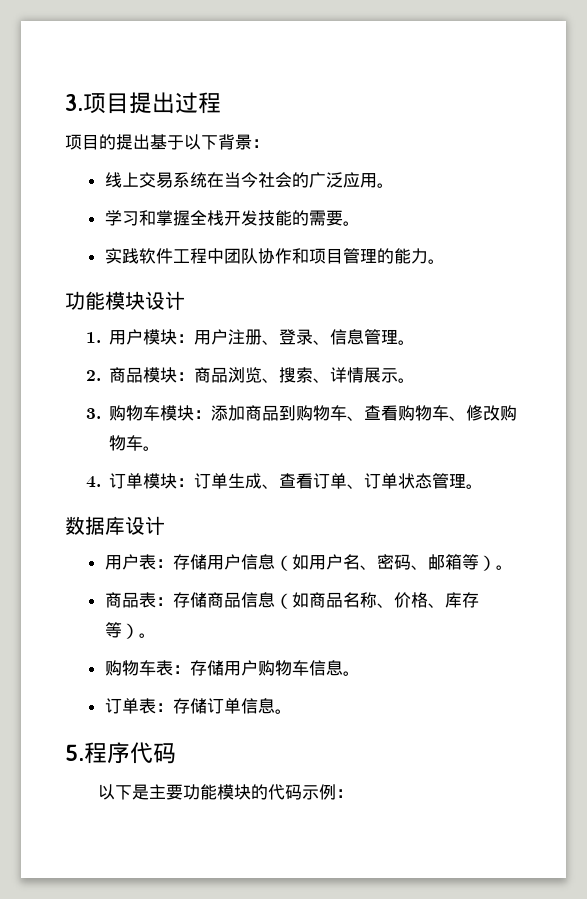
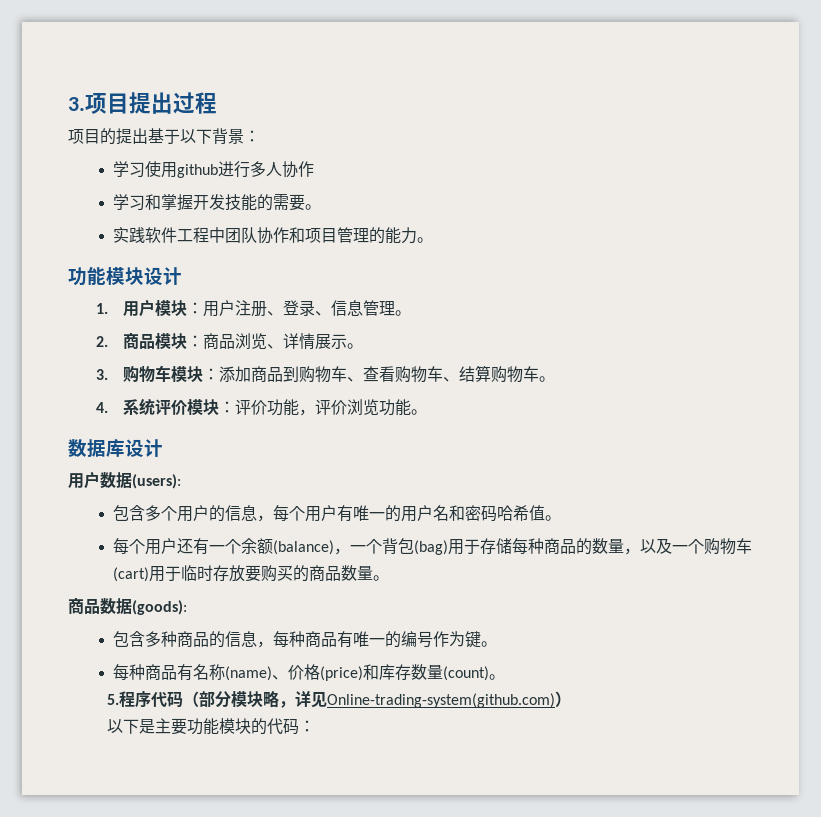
- 线上交易系统在当今社会的广泛应用。
+ 学习使用github进行多人协作
- 学习和掌握全栈开发技能的需要。
+ 学习和掌握开发技能的需要。
- 2.商品模块：商品浏览、搜索、详情展示。
+ 2.商品模块：商品浏览、详情展示。
- 3.购物车模块：添加商品到购物车、查看购物车、修改购物车。
+ 3.购物车模块：添加商品到购物车、查看购物车、结算购物车。
- 4.订单模块：订单生成、查看订单、订单状态管理。
+ 4.系统评价模块：评价功能，评价浏览功能。
  数据库设计
- 用户表：存储用户信息（如用户名、密码、邮箱等）。
- 商品表：存储商品信息（如商品名称、价格、库存等）。
- 购物车表：存储用户购物车信息。
- 订单表：存储订单信息。
- 5.程序代码
+ 用户数据(users):
+ 包含多个用户的信息，每个用户有唯一的用户名和密码哈希值。
+ 每个用户还有一个余额(balance)，一个背包(bag)用于存储每种商品的数量，以及一个购物车(cart)用于临时存放要购买的商品数量。
+ 商品数据(goods):
+ 包含多种商品的信息，每种商品有唯一的编号作为键。
+ 每种商品有名称(name)、价格(price)和库存数量(count)。
+ 5.程序代码（部分模块略，详见Online-trading-system(github.com)）
- 以下是主要功能模块的代码示例：
+ 以下是主要功能模块的代码：

